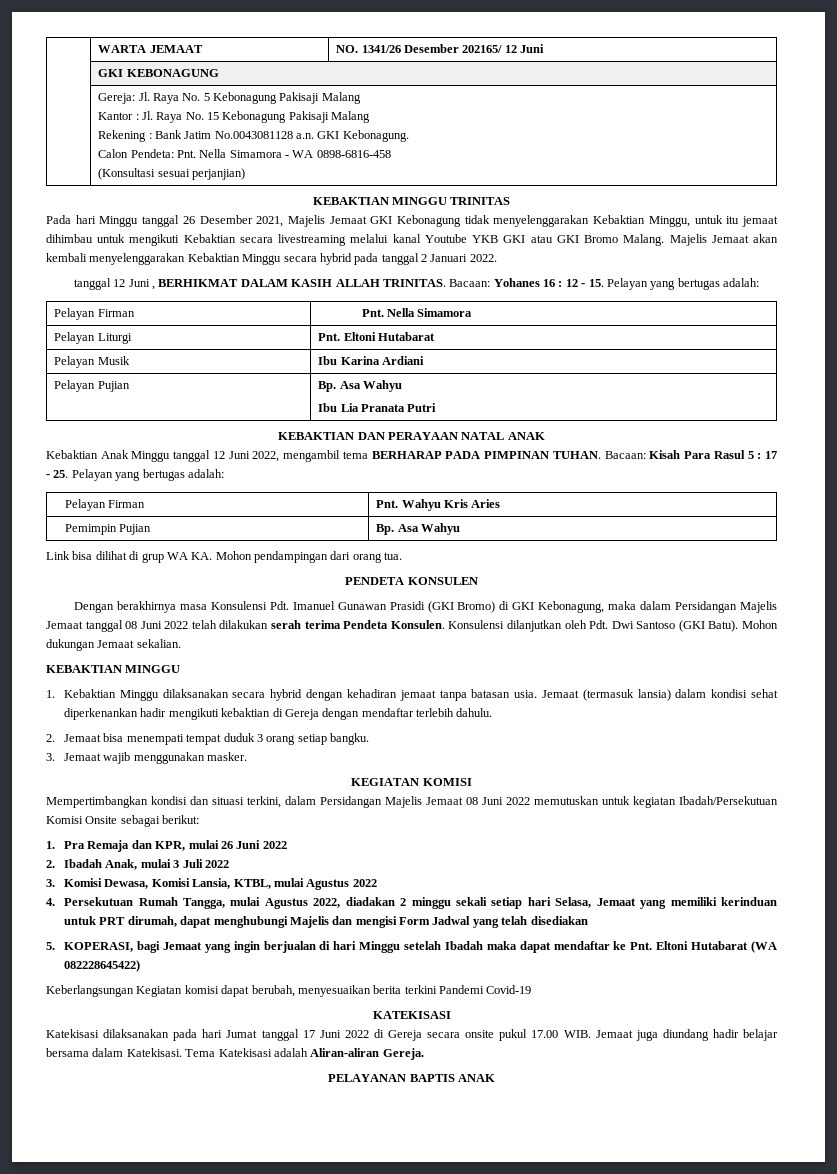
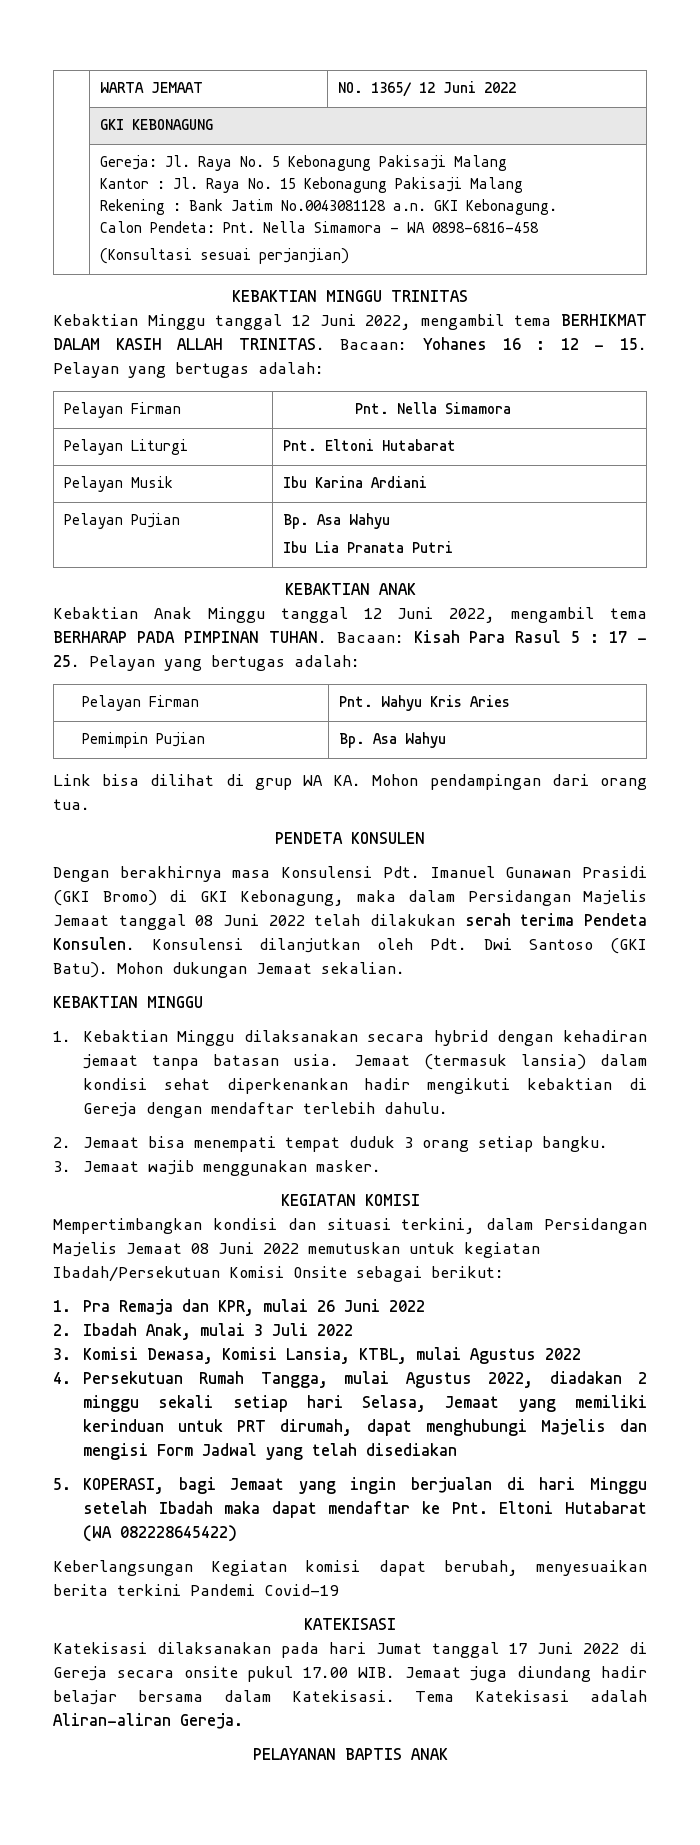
- | WARTA JEMAAT | NO. 1341/26 Desember 202165/ 12 Juni
+ | WARTA JEMAAT | NO. 1365/ 12 Juni 2022
- Pada hari Minggu tanggal 26 Desember 2021, Majelis Jemaat GKI Kebonagung tidak menyelenggarakan Kebaktian Minggu, untuk itu jemaat dihimbau untuk mengikuti Kebaktian secara livestreaming melalui kanal Youtube YKB GKI atau GKI Bromo Malang. Majelis Jemaat akan kembali menyelenggarakan Kebaktian Minggu secara hybrid pada tanggal 2 Januari 2022.
- tanggal 12 Juni , BERHIKMAT DALAM KASIH ALLAH TRINITAS.
+ Kebaktian Minggu tanggal 12 Juni 2022, mengambil tema BERHIKMAT DALAM KASIH ALLAH TRINITAS.
- KEBAKTIAN DAN PERAYAAN NATAL ANAK
+ KEBAKTIAN ANAK

